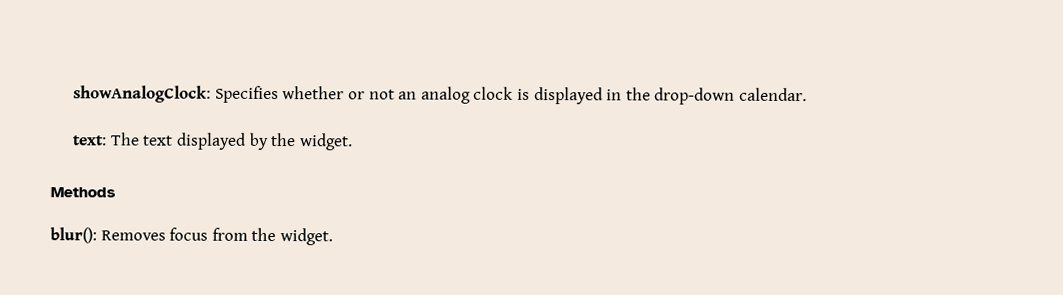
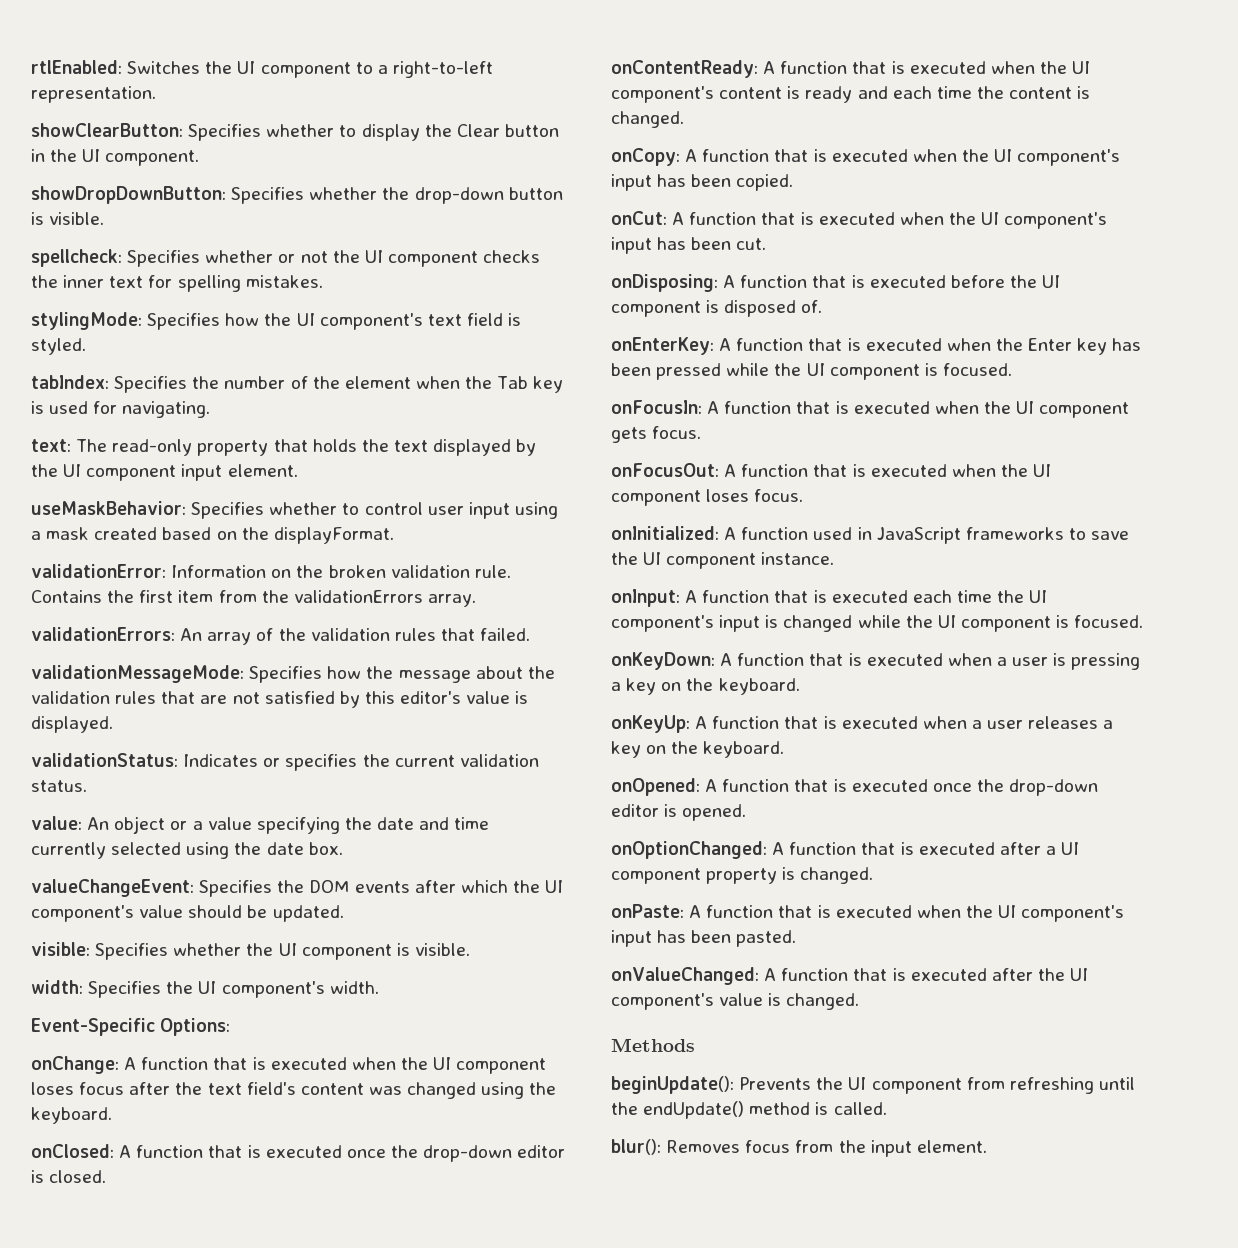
- showAnalogClock: Specifies whether or not an analog clock is displayed in the drop-down calendar.
- text: The text displayed by the widget.
+ rtlEnabled: Switches the UI component to a right-to-left representation.
+ showClearButton: Specifies whether to display the Clear button in the UI component.
+ showDropDownButton: Specifies whether the drop-down button is visible.
+ spellcheck: Specifies whether or not the UI component checks the inner text for spelling mistakes.
+ stylingMode: Specifies how the UI component's text field is styled.
+ tabIndex: Specifies the number of the element when the Tab key is used for navigating.
+ text: The read-only property that holds the text displayed by the UI component input element.
+ useMaskBehavior: Specifies whether to control user input using a mask created based on the displayFormat.
+ validationError: Information on the broken validation rule. Contains the first item from the validationErrors array.
+ validationErrors: An array of the validation rules that failed.
+ validationMessageMode: Specifies how the message about the validation rules that are not satisfied by this editor's value is displayed.
+ validationStatus: Indicates or specifies the current validation status.
+ value: An object or a value specifying the date and time currently selected using the date box.
+ valueChangeEvent: Specifies the DOM events after which the UI component's value should be updated.
+ visible: Specifies whether the UI component is visible.
+ width: Specifies the UI component's width.
+ Event-Specific Options:
+ onChange: A function that is executed when the UI component loses focus after the text field's content was changed using the keyboard.
+ onClosed: A function that is executed once the drop-down editor is closed.
+ onContentReady: A function that is executed when the UI component's content is ready and each time the content is changed.
+ onCopy: A function that is executed when the UI component's input has been copied.
+ onCut: A function that is executed when the UI component's input has been cut.
+ onDisposing: A function that is executed before the UI component is disposed of.
+ onEnterKey: A function that is executed when the Enter key has been pressed while the UI component is focused.
+ onFocusIn: A function that is executed when the UI component gets focus.
+ onFocusOut: A function that is executed when the UI component loses focus.
+ onInitialized: A function used in JavaScript frameworks to save the UI component instance.
+ onInput: A function that is executed each time the UI component's input is changed while the UI component is focused.
+ onKeyDown: A function that is executed when a user is pressing a key on the keyboard.
+ onKeyUp: A function that is executed when a user releases a key on the keyboard.
+ onOpened: A function that is executed once the drop-down editor is opened.
+ onOptionChanged: A function that is executed after a UI component property is changed.
+ onPaste: A function that is executed when the UI component's input has been pasted.
+ onValueChanged: A function that is executed after the UI component's value is changed.
  Methods
+ beginUpdate(): Prevents the UI component from refreshing until the endUpdate() method is called.
- blur(): Removes focus from the widget.
+ blur(): Removes focus from the input element.

